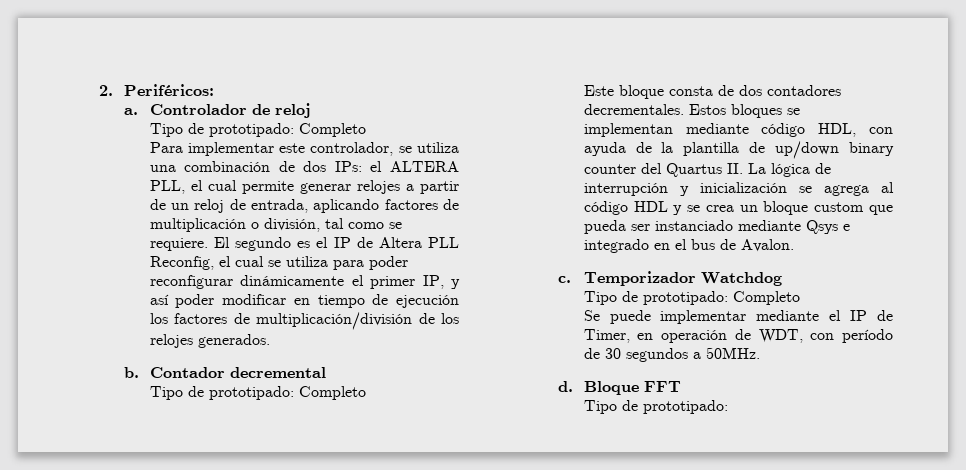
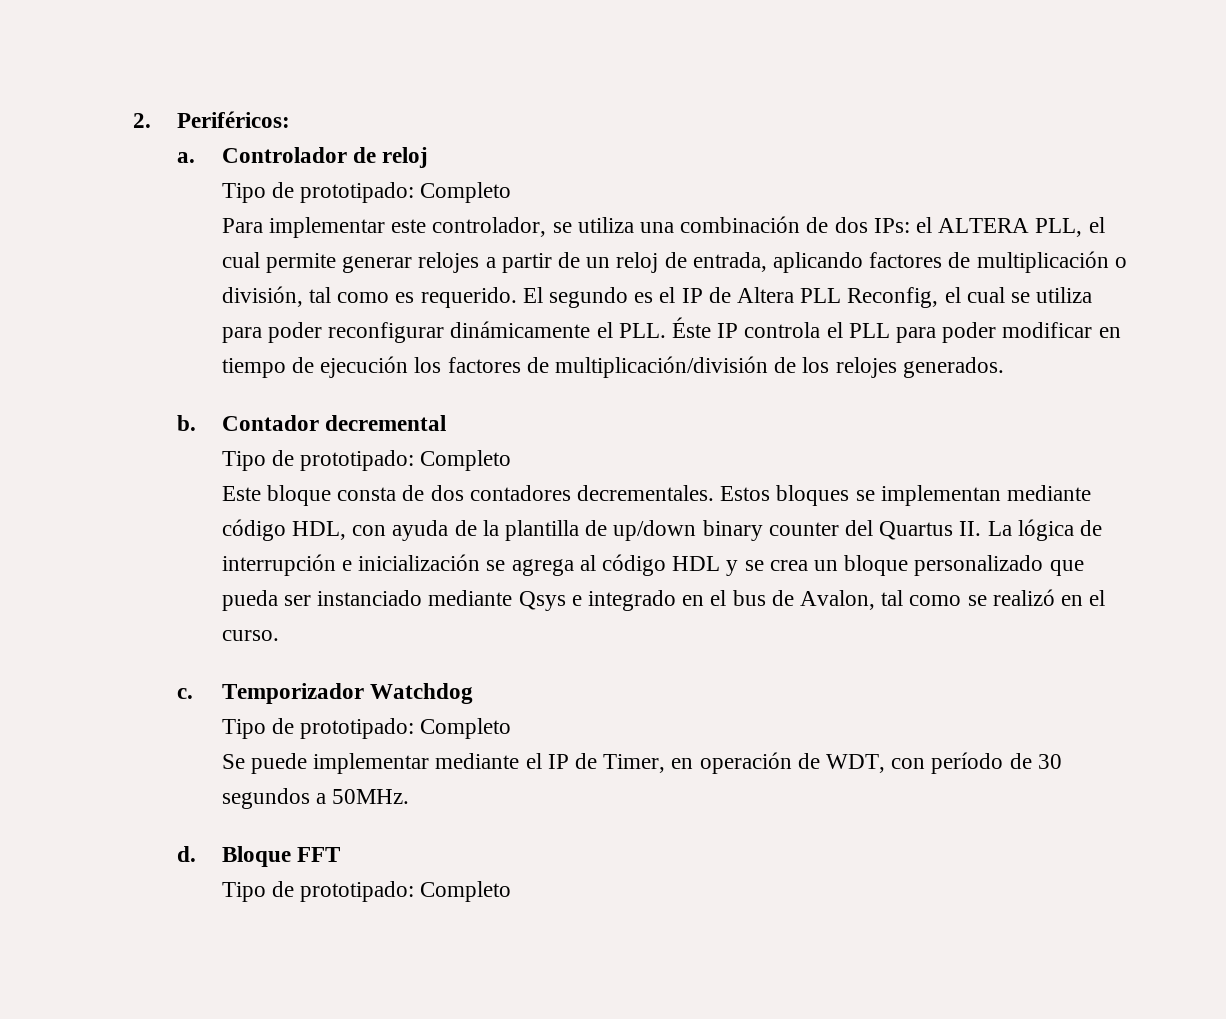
- Para implementar este controlador, se utiliza una combinación de dos IPs: el ALTERA PLL, el cual permite generar relojes a partir de un reloj de entrada, aplicando factores de multiplicación o división, tal como se requiere.
+ Para implementar este controlador, se utiliza una combinación de dos IPs: el ALTERA PLL, el cual permite generar relojes a partir de un reloj de entrada, aplicando factores de multiplicación o división, tal como es requerido.
- El segundo es el IP de Altera PLL Reconfig, el cual se utiliza para poder reconfigurar dinámicamente el primer IP, y así poder modificar en tiempo de ejecución los factores de multiplicación/división de los relojes generados.
+ El segundo es el IP de Altera PLL Reconfig, el cual se utiliza para poder reconfigurar dinámicamente el PLL. Éste IP controla el PLL para poder modificar en tiempo de ejecución los factores de multiplicación/división de los relojes generados.
- Estos bloques se implementan mediante código HDL, con ayuda de la plantilla de up/down binary counter del Quartus II. La lógica de interrupción y inicialización se agrega al código HDL y se crea un bloque custom que pueda ser instanciado mediante Qsys e integrado en el bus de Avalon.
+ Estos bloques se implementan mediante código HDL, con ayuda de la plantilla de up/down binary counter del Quartus II. La lógica de interrupción e inicialización se agrega al código HDL y se crea un bloque personalizado que pueda ser instanciado mediante Qsys e integrado en el bus de Avalon, tal como se realizó en el curso.
  Bloque FFT
- Tipo de prototipado:
+ Tipo de prototipado: Completo

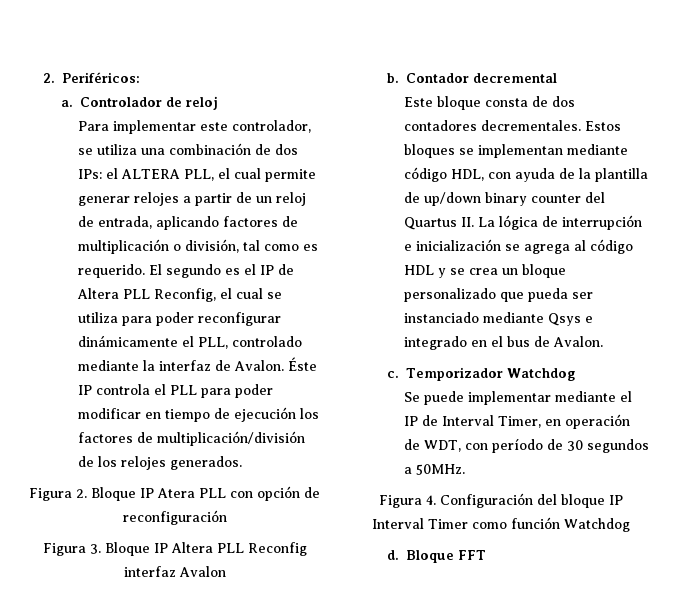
  Controlador de reloj
- Tipo de prototipado: Completo
- El segundo es el IP de Altera PLL Reconfig, el cual se utiliza para poder reconfigurar dinámicamente el PLL. Éste IP controla el PLL para poder modificar en tiempo de ejecución los factores de multiplicación/división de los relojes generados.
+ El segundo es el IP de Altera PLL Reconfig, el cual se utiliza para poder reconfigurar dinámicamente el PLL, controlado mediante la interfaz de Avalon. Éste IP controla el PLL para poder modificar en tiempo de ejecución los factores de multiplicación/división de los relojes generados.
+ Figura 2. Bloque IP Atera PLL con opción de reconfiguración
+ Figura 3. Bloque IP Altera PLL Reconfig interfaz Avalon
  Contador decremental
- Tipo de prototipado: Completo
- Estos bloques se implementan mediante código HDL, con ayuda de la plantilla de up/down binary counter del Quartus II. La lógica de interrupción e inicialización se agrega al código HDL y se crea un bloque personalizado que pueda ser instanciado mediante Qsys e integrado en el bus de Avalon, tal como se realizó en el curso.
+ Estos bloques se implementan mediante código HDL, con ayuda de la plantilla de up/down binary counter del Quartus II. La lógica de interrupción e inicialización se agrega al código HDL y se crea un bloque personalizado que pueda ser instanciado mediante Qsys e integrado en el bus de Avalon.
  Temporizador Watchdog
- Tipo de prototipado: Completo
- Se puede implementar mediante el IP de Timer, en operación de WDT, con período de 30 segundos a 50MHz.
+ Se puede implementar mediante el IP de Interval Timer, en operación de WDT, con período de 30 segundos a 50MHz.
+ Figura 4. Configuración del bloque IP Interval Timer como función Watchdog
  Bloque FFT
- Tipo de prototipado: Completo

